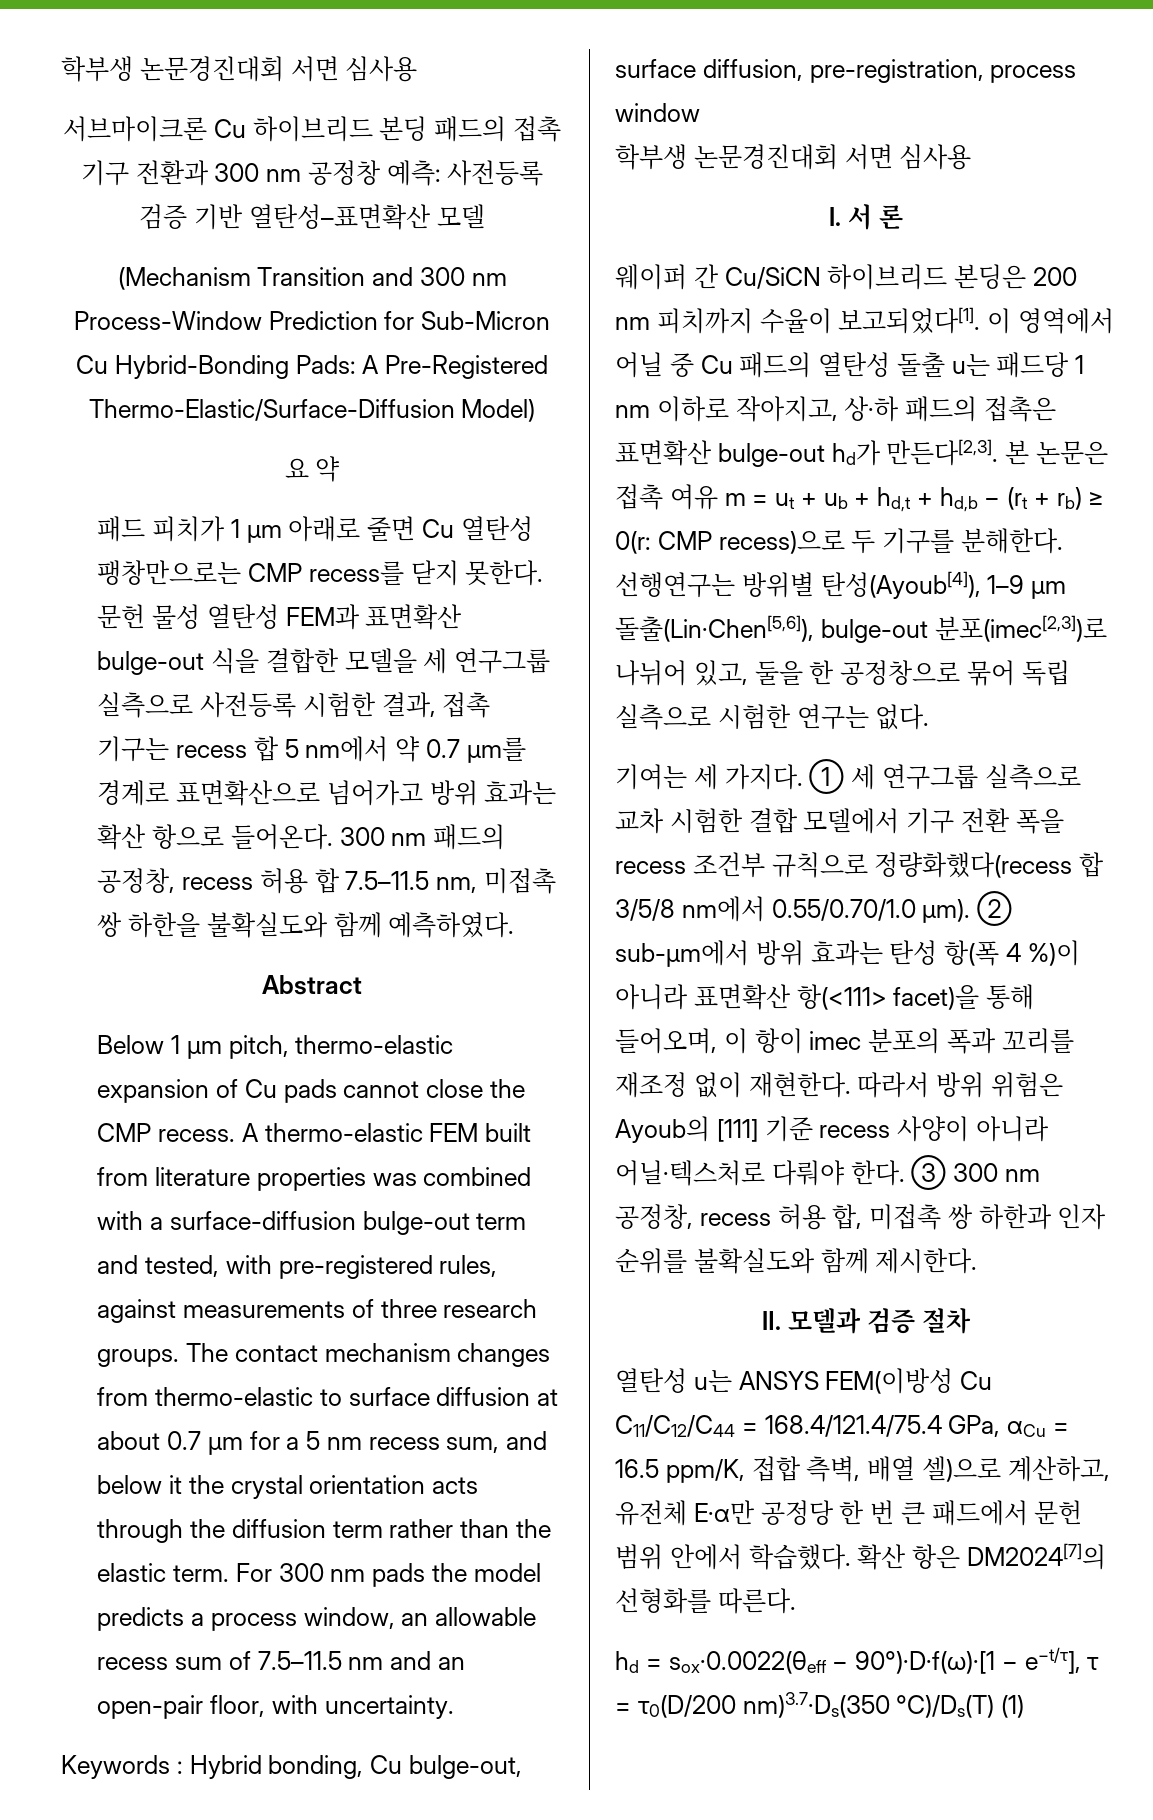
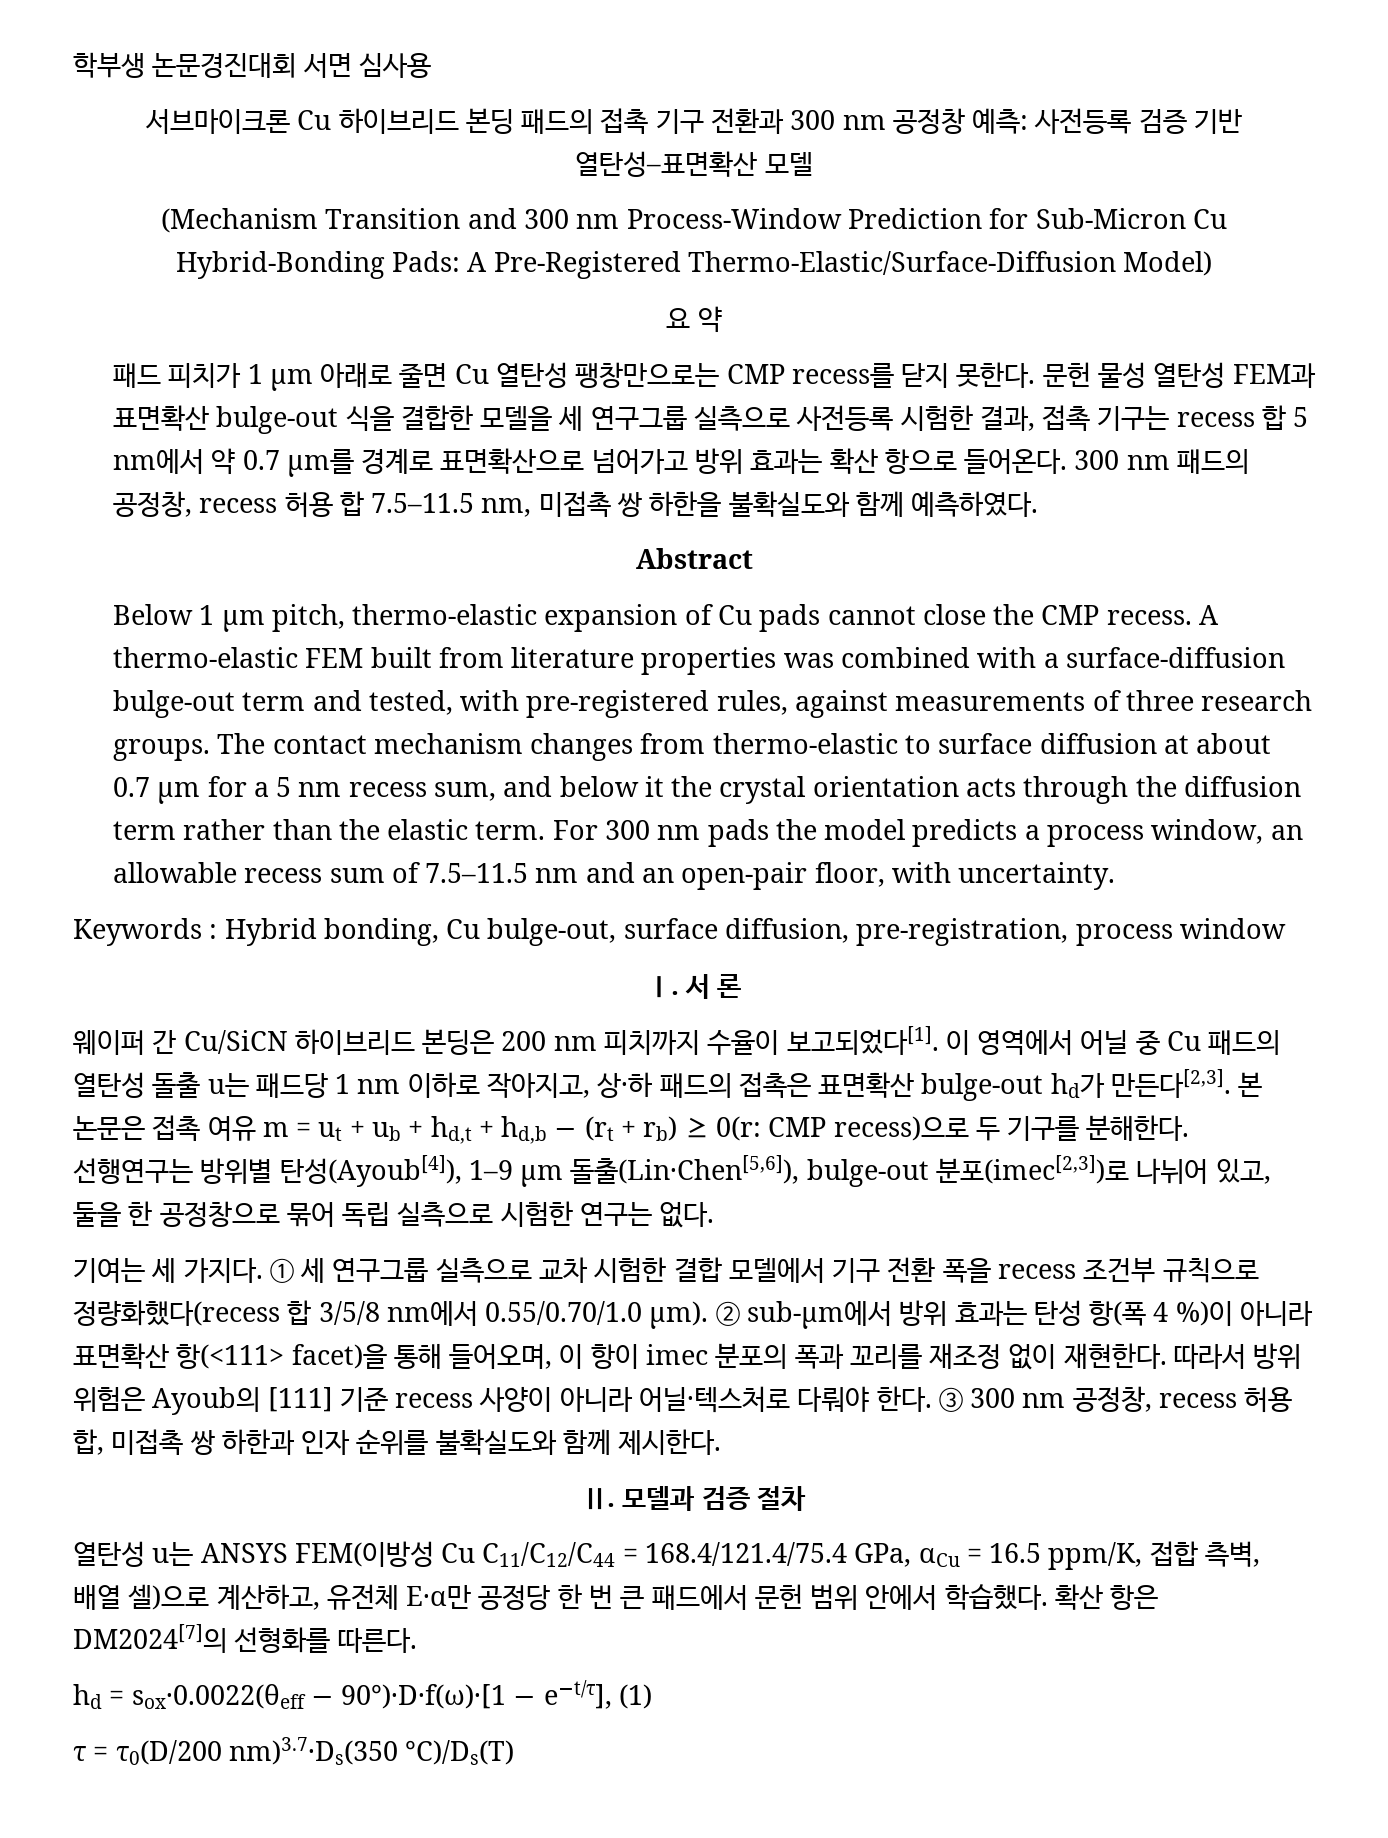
  Keywords : Hybrid bonding, Cu bulge-out, surface diffusion, pre-registration, process window
- 학부생 논문경진대회 서면 심사용
- hd = sox·0.0022(θeff − 90°)·D·f(ω)·[1 − e−t/τ], τ = τ0(D/200 nm)3.7·Ds(350 °C)/Ds(T) (1)
+ hd = sox·0.0022(θeff − 90°)·D·f(ω)·[1 − e−t/τ], (1)
+ τ = τ0(D/200 nm)3.7·Ds(350 °C)/Ds(T)

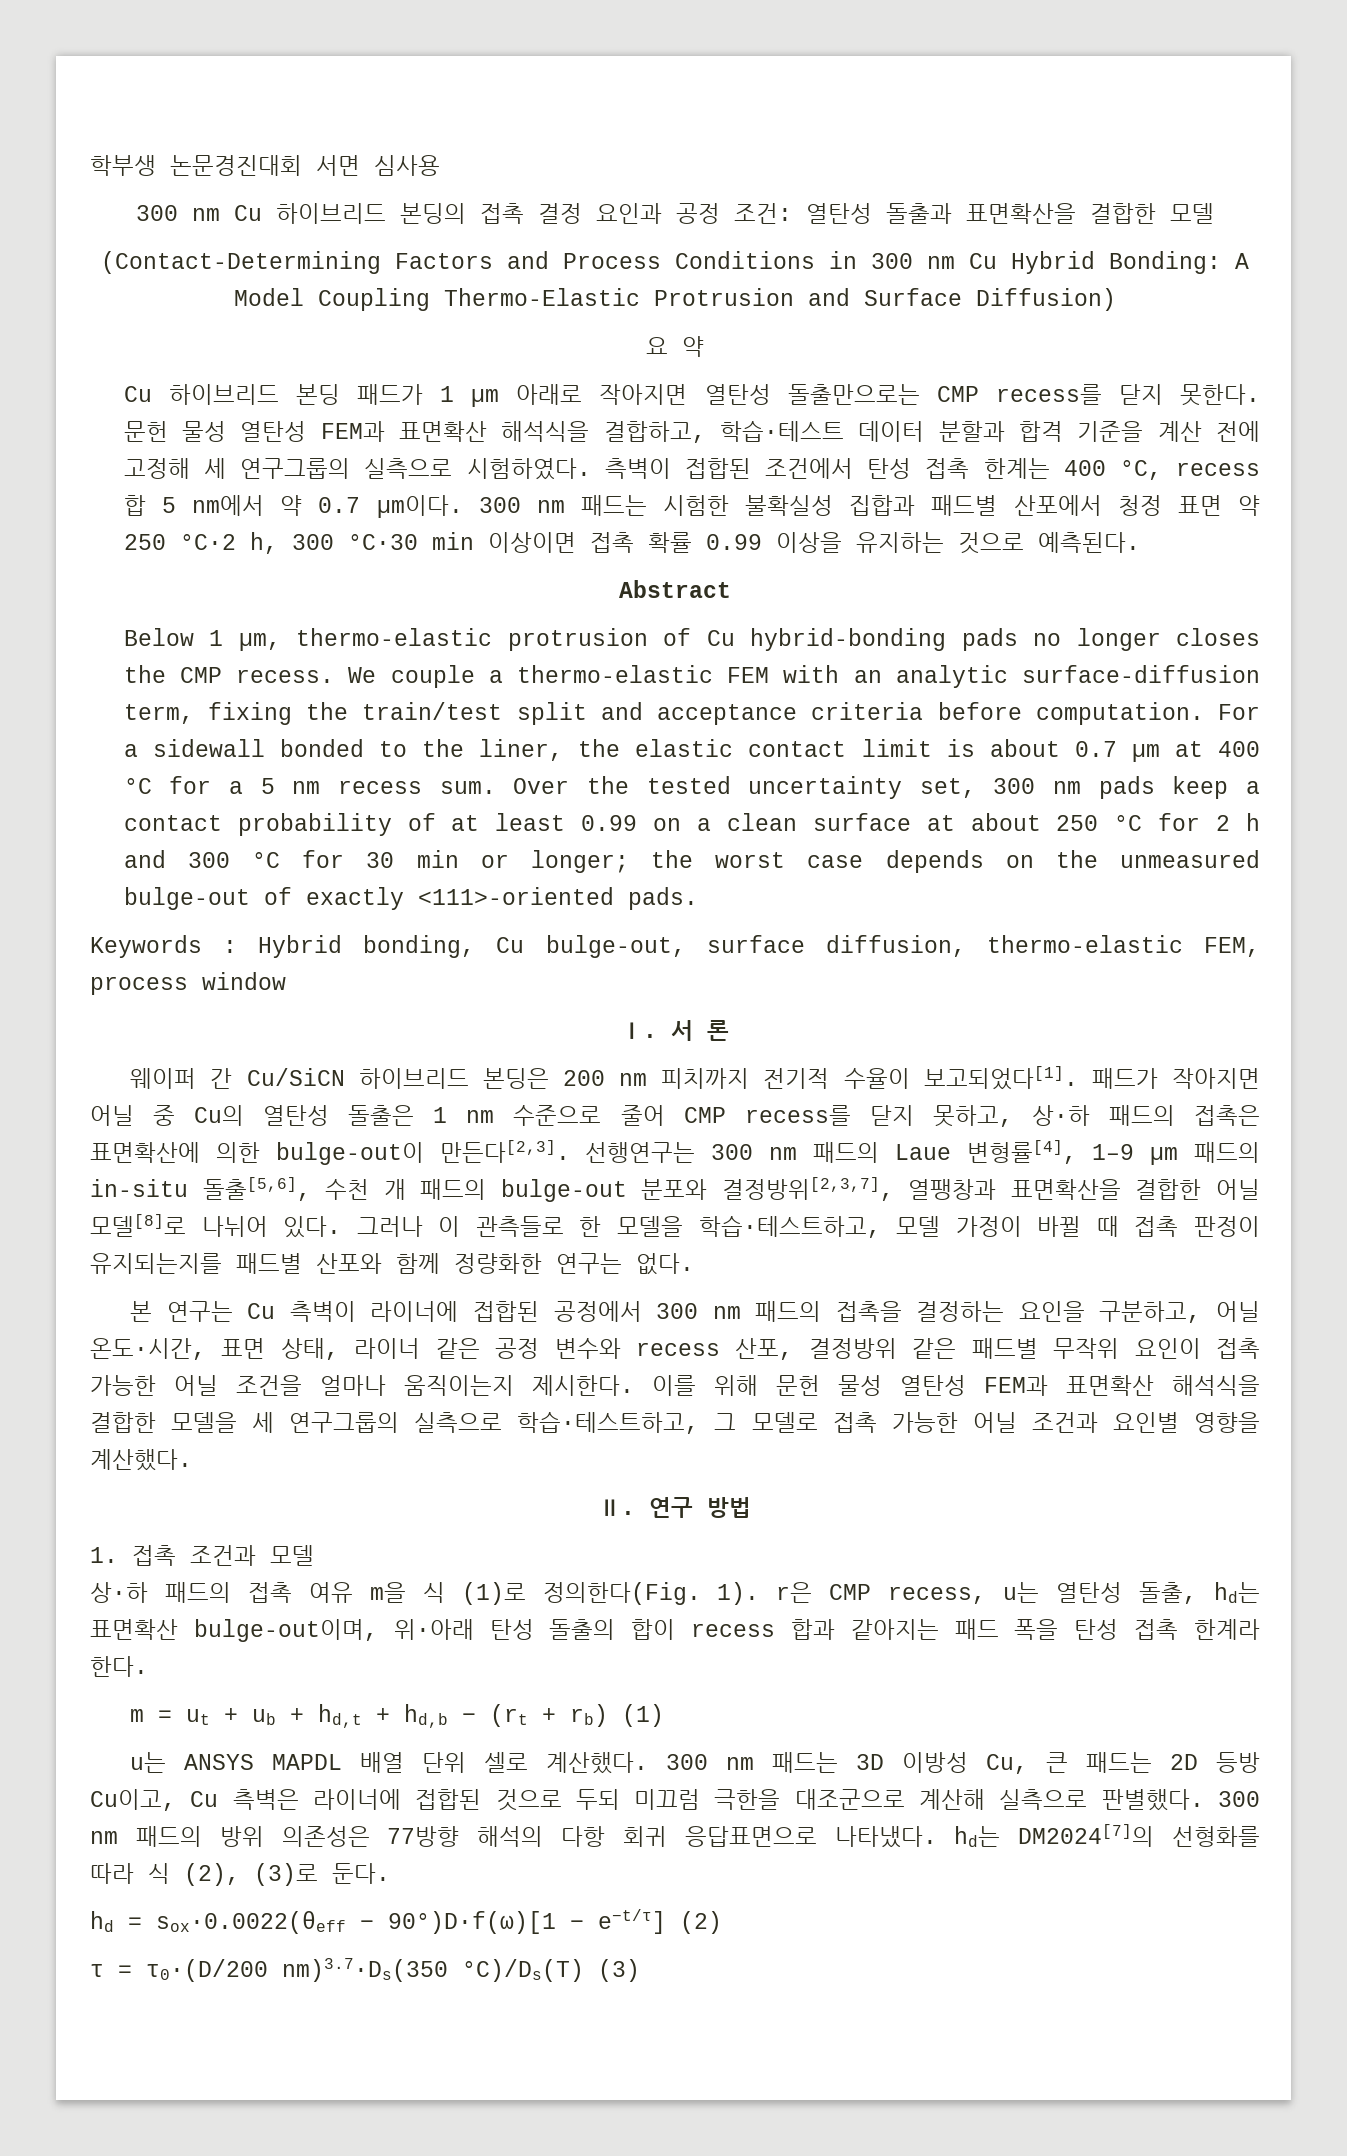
- 서브마이크론 Cu 하이브리드 본딩 패드의 접촉 기구 전환과 300 nm 공정창 예측: 사전등록 검증 기반 열탄성–표면확산 모델
- (Mechanism Transition and 300 nm Process-Window Prediction for Sub-Micron Cu Hybrid-Bonding Pads: A Pre-Registered Thermo-Elastic/Surface-Diffusion Model)
+ 300 nm Cu 하이브리드 본딩의 접촉 결정 요인과 공정 조건: 열탄성 돌출과 표면확산을 결합한 모델
+ (Contact-Determining Factors and Process Conditions in 300 nm Cu Hybrid Bonding: A Model Coupling Thermo-Elastic Protrusion and Surface Diffusion)
  요 약
- 패드 피치가 1 µm 아래로 줄면 Cu 열탄성 팽창만으로는 CMP recess를 닫지 못한다.
+ Cu 하이브리드 본딩 패드가 1 µm 아래로 작아지면 열탄성 돌출만으로는 CMP recess를 닫지 못한다.
- 문헌 물성 열탄성 FEM과 표면확산 bulge-out 식을 결합한 모델을 세 연구그룹 실측으로 사전등록 시험한 결과, 접촉 기구는 recess 합 5 nm에서 약 0.7 µm를 경계로 표면확산으로 넘어가고 방위 효과는 확산 항으로 들어온다. 300 nm 패드의 공정창, recess 허용 합 7.5–11.5 nm, 미접촉 쌍 하한을 불확실도와 함께 예측하였다.
+ 문헌 물성 열탄성 FEM과 표면확산 해석식을 결합하고, 학습·테스트 데이터 분할과 합격 기준을 계산 전에 고정해 세 연구그룹의 실측으로 시험하였다. 측벽이 접합된 조건에서 탄성 접촉 한계는 400 °C, recess 합 5 nm에서 약 0.7 µm이다. 300 nm 패드는 시험한 불확실성 집합과 패드별 산포에서 청정 표면 약 250 °C·2 h, 300 °C·30 min 이상이면 접촉 확률 0.99 이상을 유지하는 것으로 예측된다.
  Abstract
- Below 1 µm pitch, thermo-elastic expansion of Cu pads cannot close the CMP recess. A thermo-elastic FEM built from literature properties was combined with a surface-diffusion bulge-out term and tested, with pre-registered rules, against measurements of three research groups. The contact mechanism changes from thermo-elastic to surface diffusion at about 0.7 µm for a 5 nm recess sum, and below it the crystal orientation acts through the diffusion term rather than the elastic term. For 300 nm pads the model predicts a process window, an allowable recess sum of 7.5–11.5 nm and an open-pair floor, with uncertainty.
+ Below 1 µm, thermo-elastic protrusion of Cu hybrid-bonding pads no longer closes the CMP recess. We couple a thermo-elastic FEM with an analytic surface-diffusion term, fixing the train/test split and acceptance criteria before computation. For a sidewall bonded to the liner, the elastic contact limit is about 0.7 µm at 400 °C for a 5 nm recess sum. Over the tested uncertainty set, 300 nm pads keep a contact probability of at least 0.99 on a clean surface at about 250 °C for 2 h and 300 °C for 30 min or longer; the worst case depends on the unmeasured bulge-out of exactly <111>-oriented pads.
- Keywords : Hybrid bonding, Cu bulge-out, surface diffusion, pre-registration, process window
+ Keywords : Hybrid bonding, Cu bulge-out, surface diffusion, thermo-elastic FEM, process window
- 웨이퍼 간 Cu/SiCN 하이브리드 본딩은 200 nm 피치까지 수율이 보고되었다[1].
+ 웨이퍼 간 Cu/SiCN 하이브리드 본딩은 200 nm 피치까지 전기적 수율이 보고되었다[1].
- 이 영역에서 어닐 중 Cu 패드의 열탄성 돌출 u는 패드당 1 nm 이하로 작아지고, 상·하 패드의 접촉은 표면확산 bulge-out hd가 만든다[2,3]. 본 논문은 접촉 여유 m = ut + ub + hd,t + hd,b − (rt + rb) ≥ 0(r: CMP recess)으로 두 기구를 분해한다. 선행연구는 방위별 탄성(Ayoub[4]), 1–9 µm 돌출(Lin·Chen[5,6]), bulge-out 분포(imec[2,3])로 나뉘어 있고, 둘을 한 공정창으로 묶어 독립 실측으로 시험한 연구는 없다.
- 기여는 세 가지다. ① 세 연구그룹 실측으로 교차 시험한 결합 모델에서 기구 전환 폭을 recess 조건부 규칙으로 정량화했다(recess 합 3/5/8 nm에서 0.55/0.70/1.0 µm). ② sub-µm에서 방위 효과는 탄성 항(폭 4 %)이 아니라 표면확산 항(<111> facet)을 통해 들어오며, 이 항이 imec 분포의 폭과 꼬리를 재조정 없이 재현한다. 따라서 방위 위험은 Ayoub의 [111] 기준 recess 사양이 아니라 어닐·텍스처로 다뤄야 한다. ③ 300 nm 공정창, recess 허용 합, 미접촉 쌍 하한과 인자 순위를 불확실도와 함께 제시한다.
- Ⅱ. 모델과 검증 절차
- 열탄성 u는 ANSYS FEM(이방성 Cu C11/C12/C44 = 168.4/121.4/75.4 GPa, αCu = 16.5 ppm/K, 접합 측벽, 배열 셀)으로 계산하고, 유전체 E·α만 공정당 한 번 큰 패드에서 문헌 범위 안에서 학습했다. 확산 항은 DM2024[7]의 선형화를 따른다.
+ 패드가 작아지면 어닐 중 Cu의 열탄성 돌출은 1 nm 수준으로 줄어 CMP recess를 닫지 못하고, 상·하 패드의 접촉은 표면확산에 의한 bulge-out이 만든다[2,3]. 선행연구는 300 nm 패드의 Laue 변형률[4], 1–9 µm 패드의 in-situ 돌출[5,6], 수천 개 패드의 bulge-out 분포와 결정방위[2,3,7], 열팽창과 표면확산을 결합한 어닐 모델[8]로 나뉘어 있다. 그러나 이 관측들로 한 모델을 학습·테스트하고, 모델 가정이 바뀔 때 접촉 판정이 유지되는지를 패드별 산포와 함께 정량화한 연구는 없다.
+ 본 연구는 Cu 측벽이 라이너에 접합된 공정에서 300 nm 패드의 접촉을 결정하는 요인을 구분하고, 어닐 온도·시간, 표면 상태, 라이너 같은 공정 변수와 recess 산포, 결정방위 같은 패드별 무작위 요인이 접촉 가능한 어닐 조건을 얼마나 움직이는지 제시한다. 이를 위해 문헌 물성 열탄성 FEM과 표면확산 해석식을 결합한 모델을 세 연구그룹의 실측으로 학습·테스트하고, 그 모델로 접촉 가능한 어닐 조건과 요인별 영향을 계산했다.
+ Ⅱ. 연구 방법
+ 1. 접촉 조건과 모델
+ 상·하 패드의 접촉 여유 m을 식 (1)로 정의한다(Fig. 1). r은 CMP recess, u는 열탄성 돌출, hd는 표면확산 bulge-out이며, 위·아래 탄성 돌출의 합이 recess 합과 같아지는 패드 폭을 탄성 접촉 한계라 한다.
+ m = ut + ub + hd,t + hd,b − (rt + rb) (1)
+ u는 ANSYS MAPDL 배열 단위 셀로 계산했다. 300 nm 패드는 3D 이방성 Cu, 큰 패드는 2D 등방 Cu이고, Cu 측벽은 라이너에 접합된 것으로 두되 미끄럼 극한을 대조군으로 계산해 실측으로 판별했다. 300 nm 패드의 방위 의존성은 77방향 해석의 다항 회귀 응답표면으로 나타냈다. hd는 DM2024[7]의 선형화를 따라 식 (2), (3)로 둔다.
- hd = sox·0.0022(θeff − 90°)·D·f(ω)·[1 − e−t/τ], (1)
+ hd = sox·0.0022(θeff − 90°)D·f(ω)[1 − e−t/τ] (2)
- τ = τ0(D/200 nm)3.7·Ds(350 °C)/Ds(T)
+ τ = τ0·(D/200 nm)3.7·Ds(350 °C)/Ds(T) (3)

